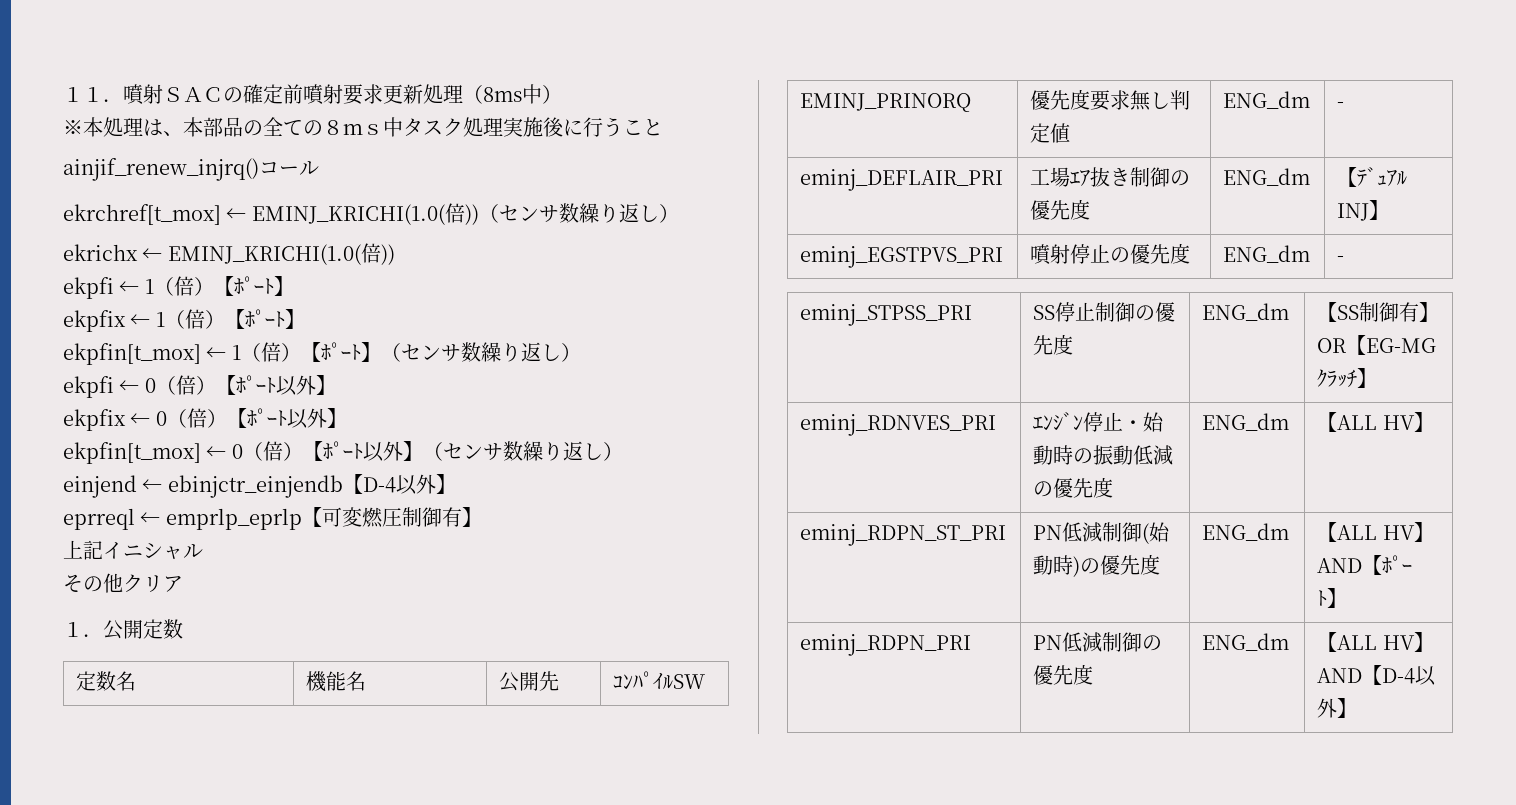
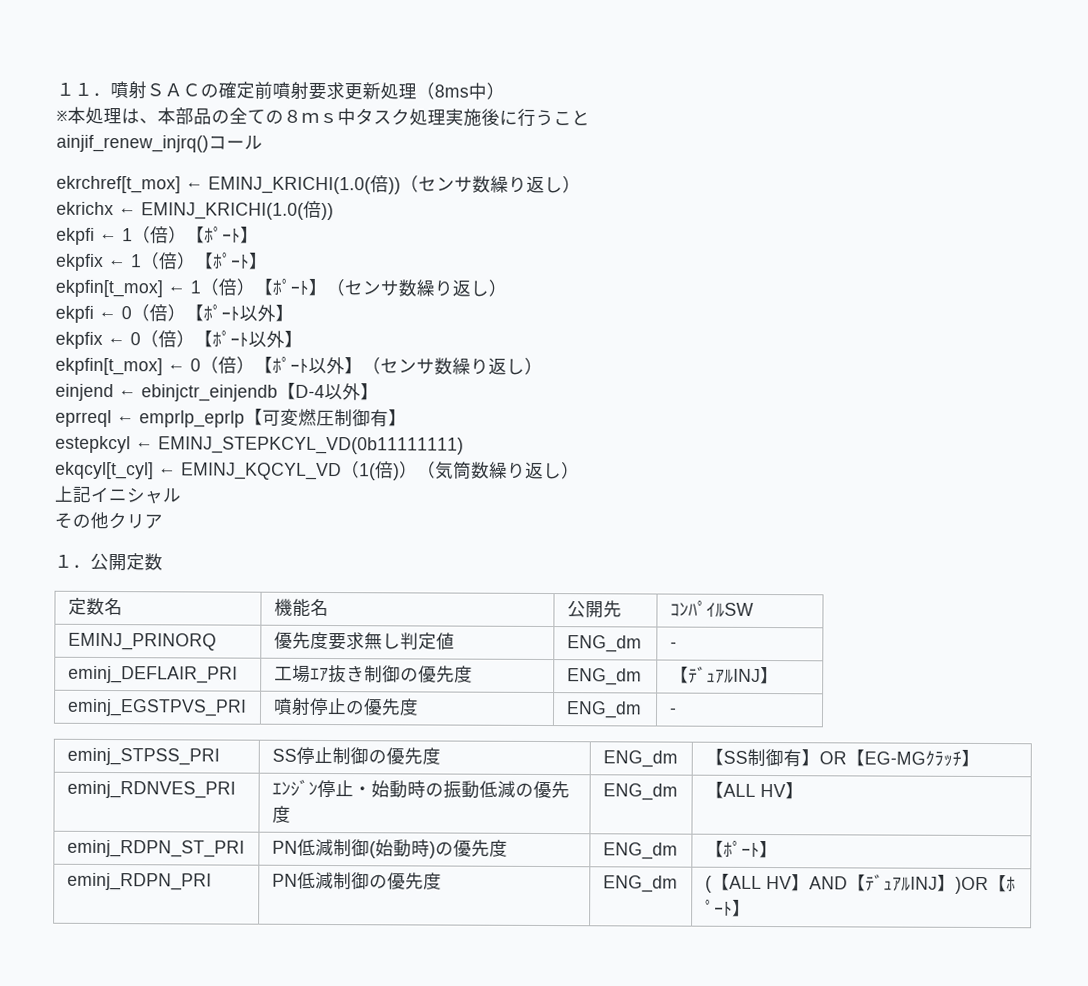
+ estepkcyl ← EMINJ_STEPKCYL_VD(0b11111111)
+ ekqcyl[t_cyl] ← EMINJ_KQCYL_VD（1(倍)）（気筒数繰り返し）
- eminj_RDPN_ST_PRI | PN低減制御(始動時)の優先度 | ENG_dm | 【ALL HV】AND【ﾎﾟｰﾄ】
+ eminj_RDPN_ST_PRI | PN低減制御(始動時)の優先度 | ENG_dm | 【ﾎﾟｰﾄ】
- eminj_RDPN_PRI | PN低減制御の優先度 | ENG_dm | 【ALL HV】AND【D-4以外】
+ eminj_RDPN_PRI | PN低減制御の優先度 | ENG_dm | (【ALL HV】AND【ﾃﾞｭｱﾙINJ】)OR【ﾎﾟｰﾄ】

